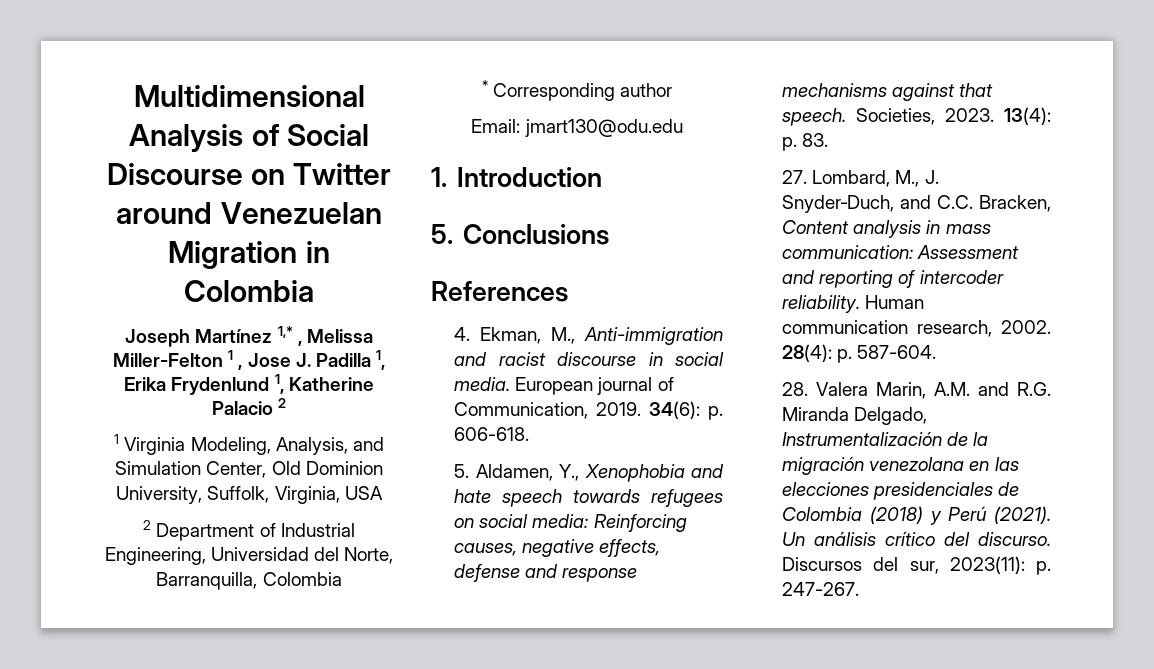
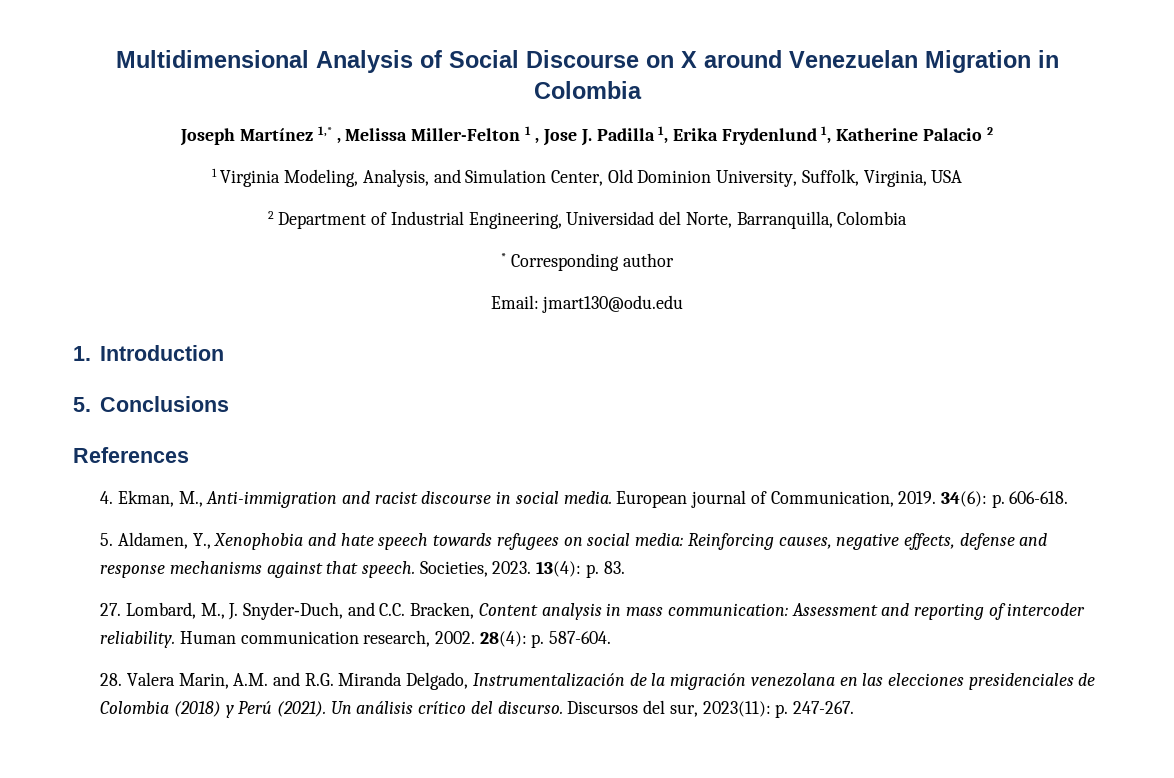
- Multidimensional Analysis of Social Discourse on Twitter around Venezuelan Migration in Colombia
+ Multidimensional Analysis of Social Discourse on X around Venezuelan Migration in Colombia

